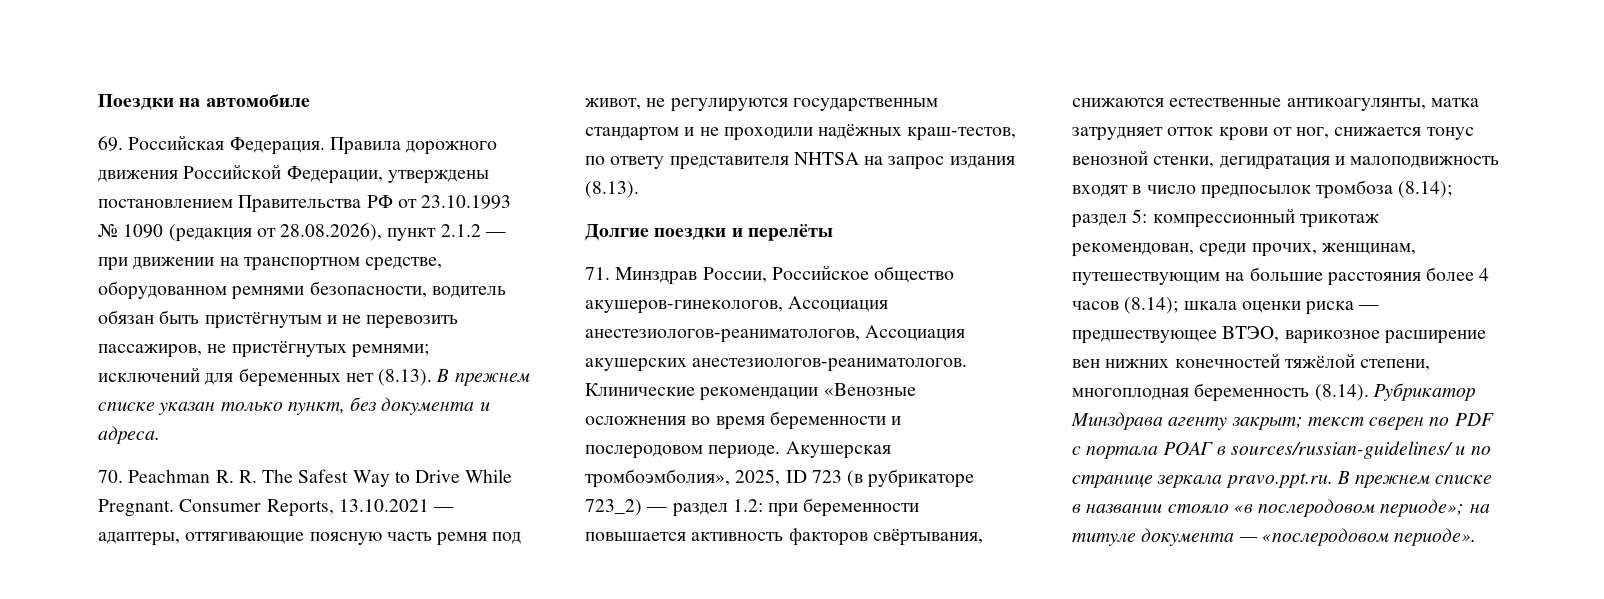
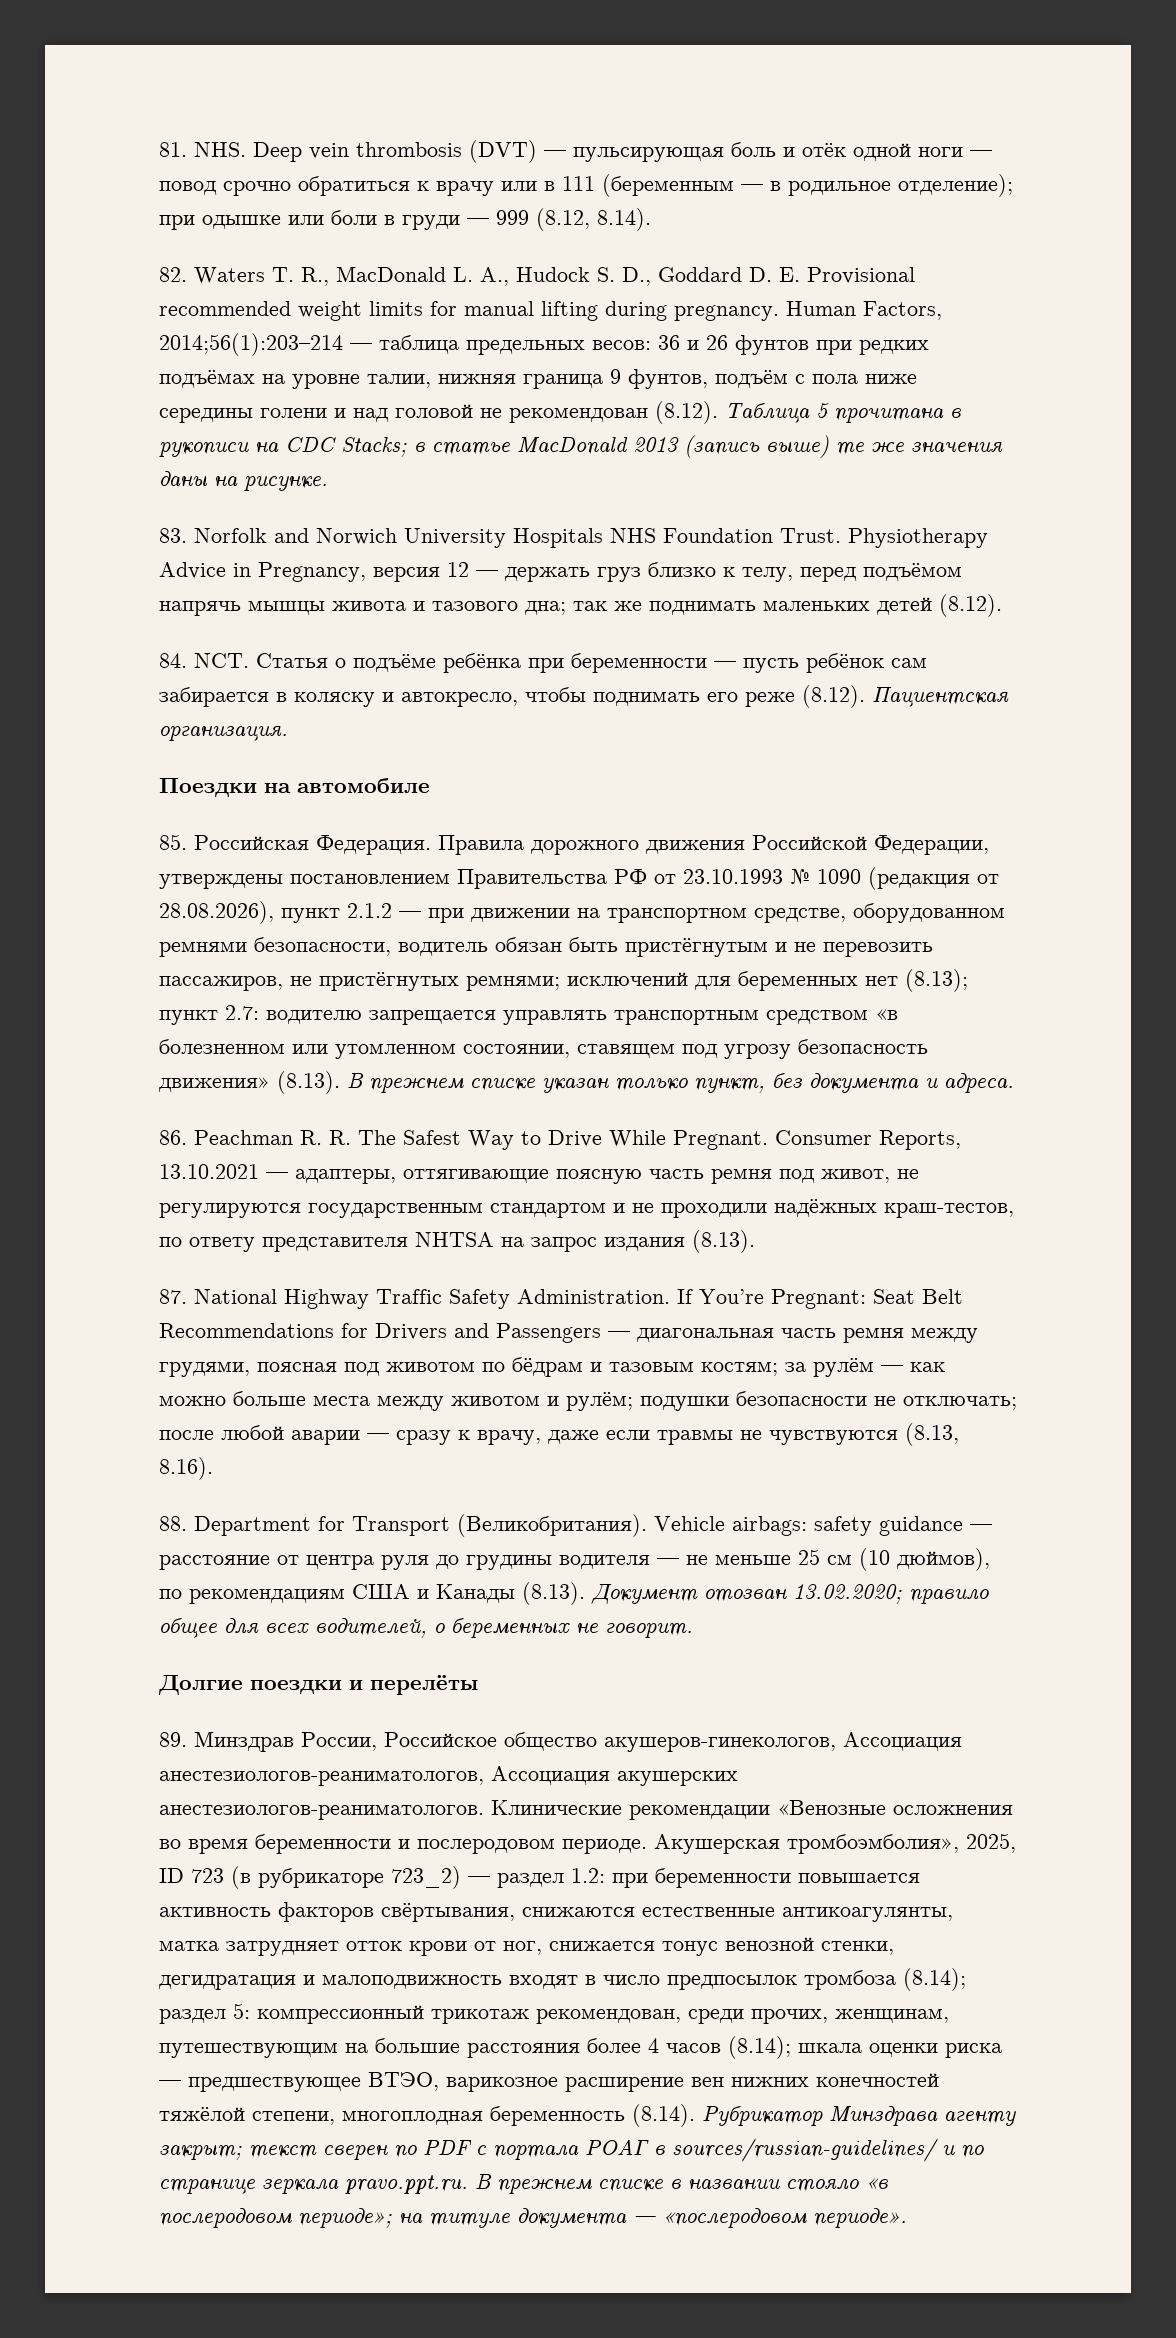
+ 81. NHS. Deep vein thrombosis (DVT) — пульсирующая боль и отёк одной ноги — повод срочно обратиться к врачу или в 111 (беременным — в родильное отделение); при одышке или боли в груди — 999 (8.12, 8.14).
+ 82. Waters T. R., MacDonald L. A., Hudock S. D., Goddard D. E. Provisional recommended weight limits for manual lifting during pregnancy. Human Factors, 2014;56(1):203–214 — таблица предельных весов: 36 и 26 фунтов при редких подъёмах на уровне талии, нижняя граница 9 фунтов, подъём с пола ниже середины голени и над головой не рекомендован (8.12). Таблица 5 прочитана в рукописи на CDC Stacks; в статье MacDonald 2013 (запись выше) те же значения даны на рисунке.
+ 83. Norfolk and Norwich University Hospitals NHS Foundation Trust. Physiotherapy Advice in Pregnancy, версия 12 — держать груз близко к телу, перед подъёмом напрячь мышцы живота и тазового дна; так же поднимать маленьких детей (8.12).
+ 84. NCT. Статья о подъёме ребёнка при беременности — пусть ребёнок сам забирается в коляску и автокресло, чтобы поднимать его реже (8.12). Пациентская организация.
- 69. Российская Федерация.
+ 85. Российская Федерация.
- Правила дорожного движения Российской Федерации, утверждены постановлением Правительства РФ от 23.10.1993 № 1090 (редакция от 28.08.2026), пункт 2.1.2 — при движении на транспортном средстве, оборудованном ремнями безопасности, водитель обязан быть пристёгнутым и не перевозить пассажиров, не пристёгнутых ремнями; исключений для беременных нет (8.13). В прежнем списке указан только пункт, без документа и адреса.
+ Правила дорожного движения Российской Федерации, утверждены постановлением Правительства РФ от 23.10.1993 № 1090 (редакция от 28.08.2026), пункт 2.1.2 — при движении на транспортном средстве, оборудованном ремнями безопасности, водитель обязан быть пристёгнутым и не перевозить пассажиров, не пристёгнутых ремнями; исключений для беременных нет (8.13); пункт 2.7: водителю запрещается управлять транспортным средством «в болезненном или утомленном состоянии, ставящем под угрозу безопасность движения» (8.13). В прежнем списке указан только пункт, без документа и адреса.
- 70. Peachman R. R. The Safest Way to Drive While Pregnant.
+ 86. Peachman R. R. The Safest Way to Drive While Pregnant.
+ 87. National Highway Traffic Safety Administration. If You’re Pregnant: Seat Belt Recommendations for Drivers and Passengers — диагональная часть ремня между грудями, поясная под животом по бёдрам и тазовым костям; за рулём — как можно больше места между животом и рулём; подушки безопасности не отключать; после любой аварии — сразу к врачу, даже если травмы не чувствуются (8.13, 8.16).
+ 88. Department for Transport (Великобритания). Vehicle airbags: safety guidance — расстояние от центра руля до грудины водителя — не меньше 25 см (10 дюймов), по рекомендациям США и Канады (8.13). Документ отозван 13.02.2020; правило общее для всех водителей, о беременных не говорит.
- 71. Минздрав России, Российское общество акушеров-гинекологов, Ассоциация анестезиологов-реаниматологов, Ассоциация акушерских анестезиологов-реаниматологов.
+ 89. Минздрав России, Российское общество акушеров-гинекологов, Ассоциация анестезиологов-реаниматологов, Ассоциация акушерских анестезиологов-реаниматологов.

